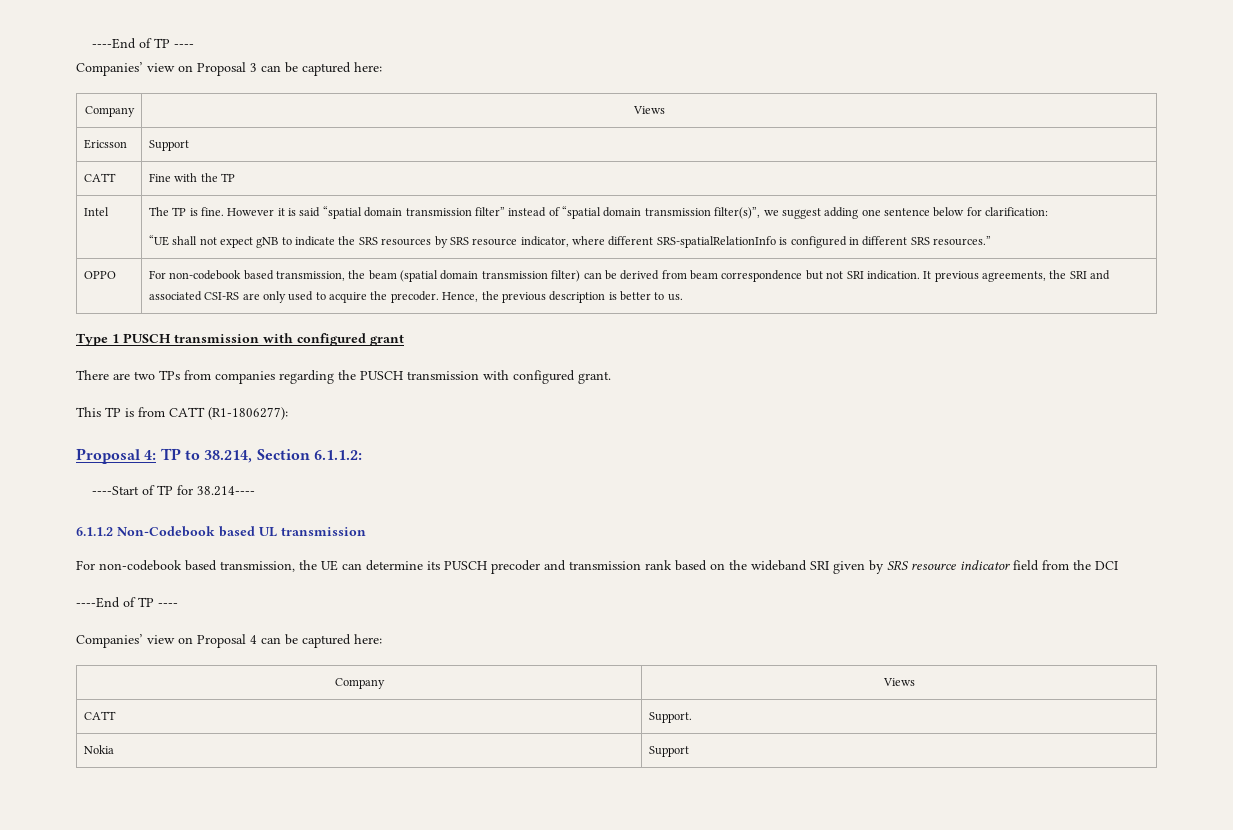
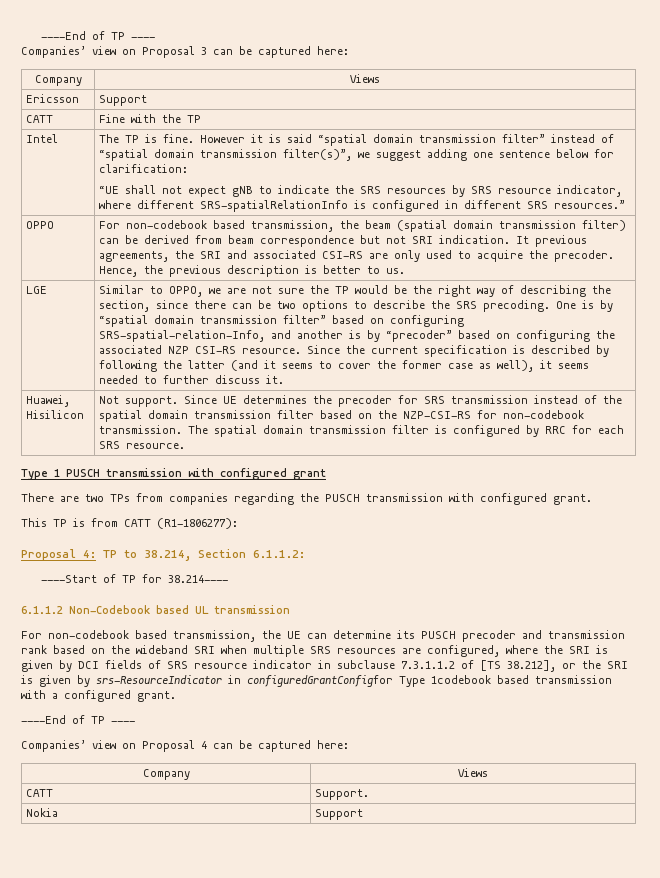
+ LGE | Similar to OPPO, we are not sure the TP would be the right way of describing the section, since there can be two options to describe the SRS precoding. One is by “spatial domain transmission filter” based on configuring SRS-spatial-relation-Info, and another is by “precoder” based on configuring the associated NZP CSI-RS resource. Since the current specification is described by following the latter (and it seems to cover the former case as well), it seems needed to further discuss it.
+ Huawei, Hisilicon | Not support. Since UE determines the precoder for SRS transmission instead of the spatial domain transmission filter based on the NZP-CSI-RS for non-codebook transmission. The spatial domain transmission filter is configured by RRC for each SRS resource.
- For non-codebook based transmission, the UE can determine its PUSCH precoder and transmission rank based on the wideband SRI given by SRS resource indicator field from the DCI
+ For non-codebook based transmission, the UE can determine its PUSCH precoder and transmission rank based on the wideband SRI when multiple SRS resources are configured, where the SRI is given by DCI fields of SRS resource indicator in subclause 7.3.1.1.2 of [TS 38.212], or the SRI is given by srs-ResourceIndicator in configuredGrantConfigfor Type 1codebook based transmission with a configured grant.

